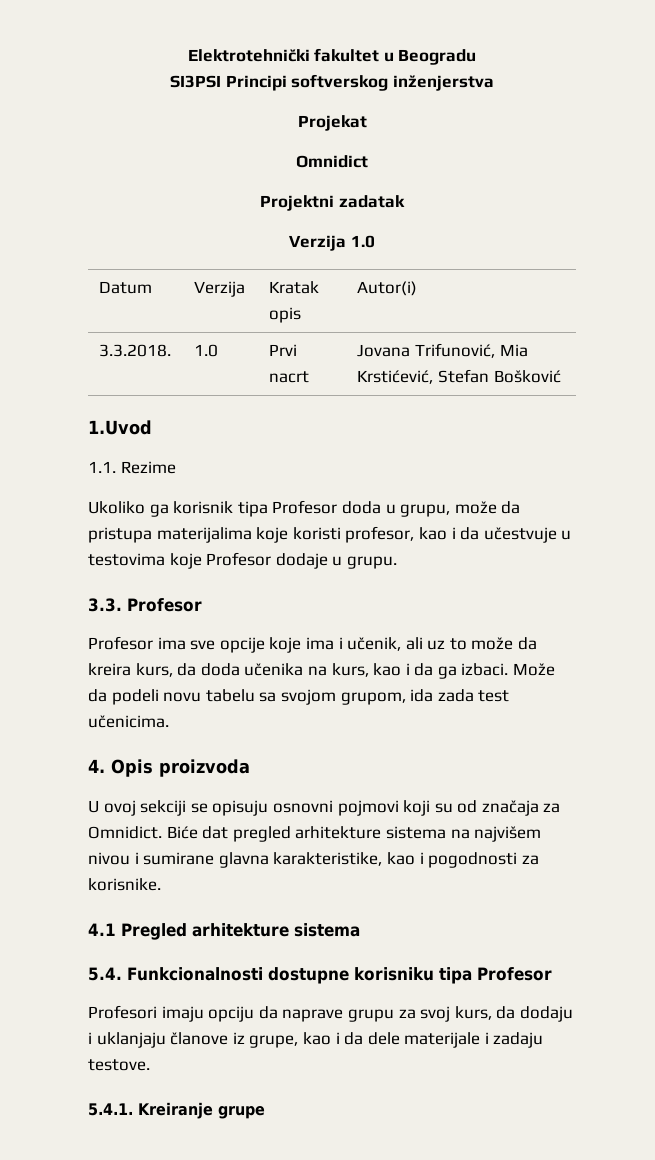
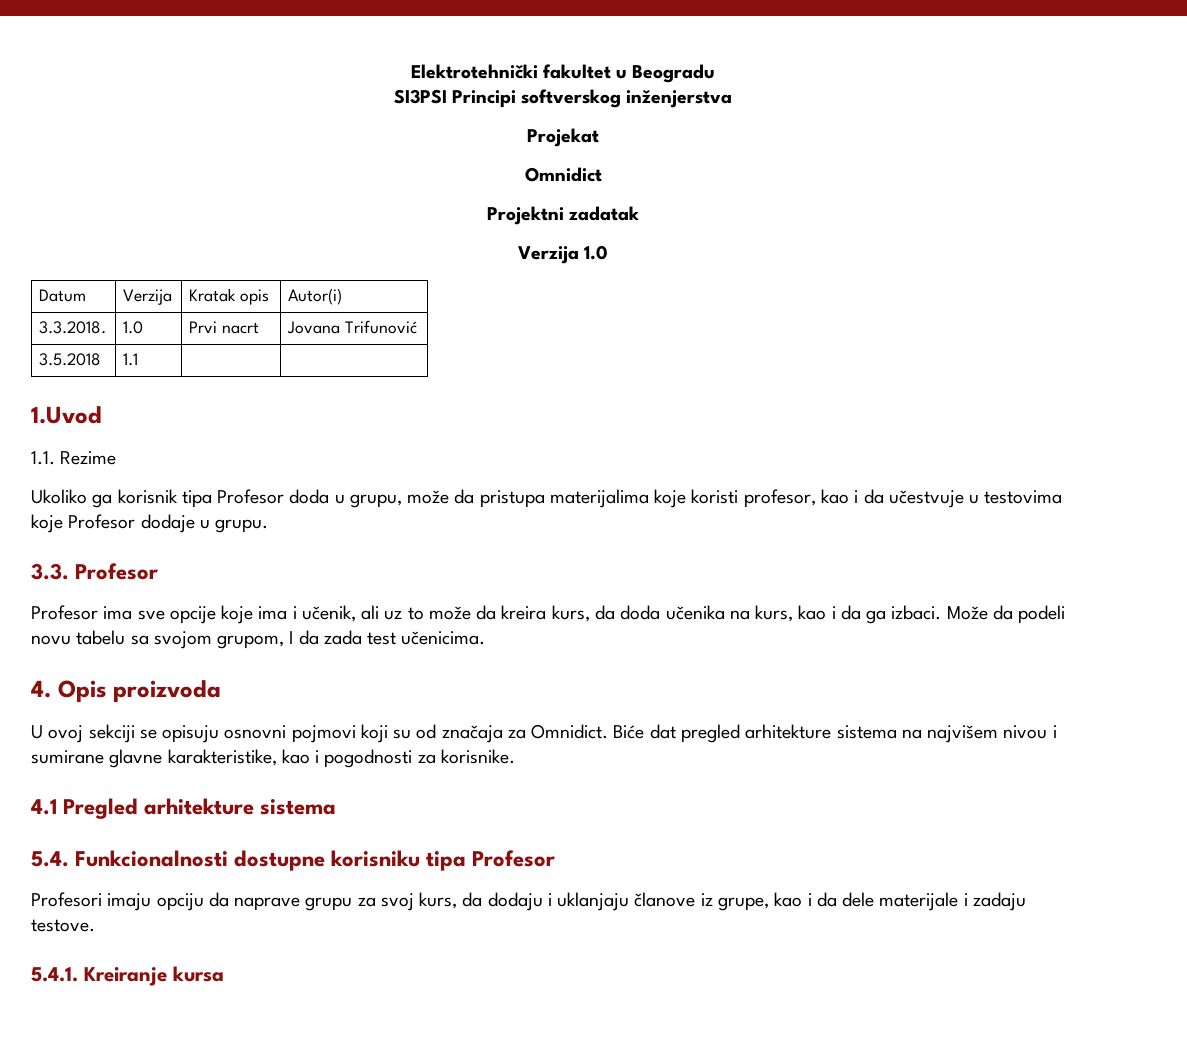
- 3.3.2018. | 1.0 | Prvi nacrt | Jovana Trifunović, Mia Krstićević, Stefan Bošković
+ 3.3.2018. | 1.0 | Prvi nacrt | Jovana Trifunović
+ 3.5.2018 | 1.1 | |
- Može da podeli novu tabelu sa svojom grupom, ida zada test učenicima.
+ Može da podeli novu tabelu sa svojom grupom, I da zada test učenicima.
- Biće dat pregled arhitekture sistema na najvišem nivou i sumirane glavna karakteristike, kao i pogodnosti za korisnike.
+ Biće dat pregled arhitekture sistema na najvišem nivou i sumirane glavne karakteristike, kao i pogodnosti za korisnike.
- 5.4.1. Kreiranje grupe
+ 5.4.1. Kreiranje kursa

